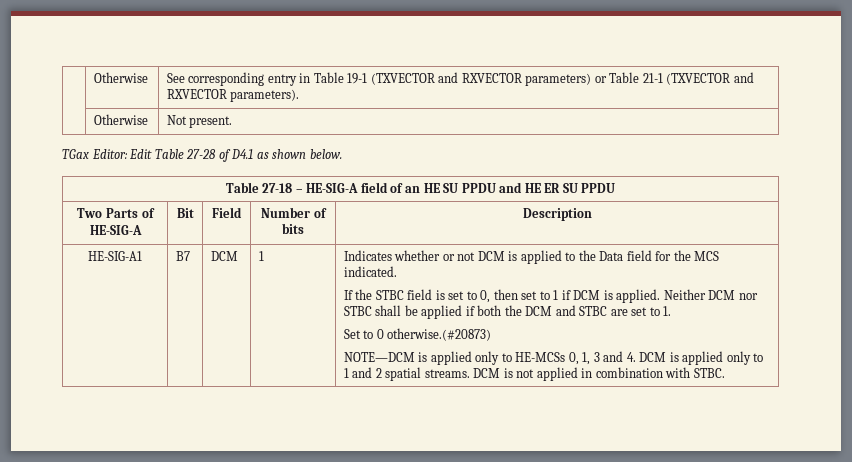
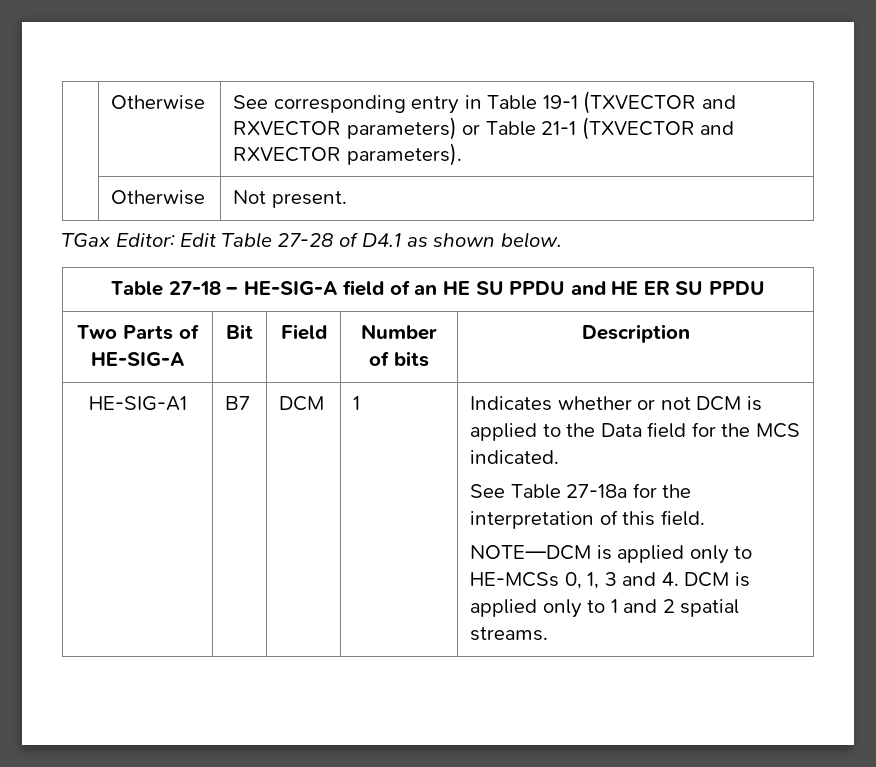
- If the STBC field is set to 0, then set to 1 if DCM is applied. Neither DCM nor STBC shall be applied if both the DCM and STBC are set to 1.
- Set to 0 otherwise.(#20873)
+ See Table 27-18a for the interpretation of this field.
- DCM is not applied in combination with STBC.

